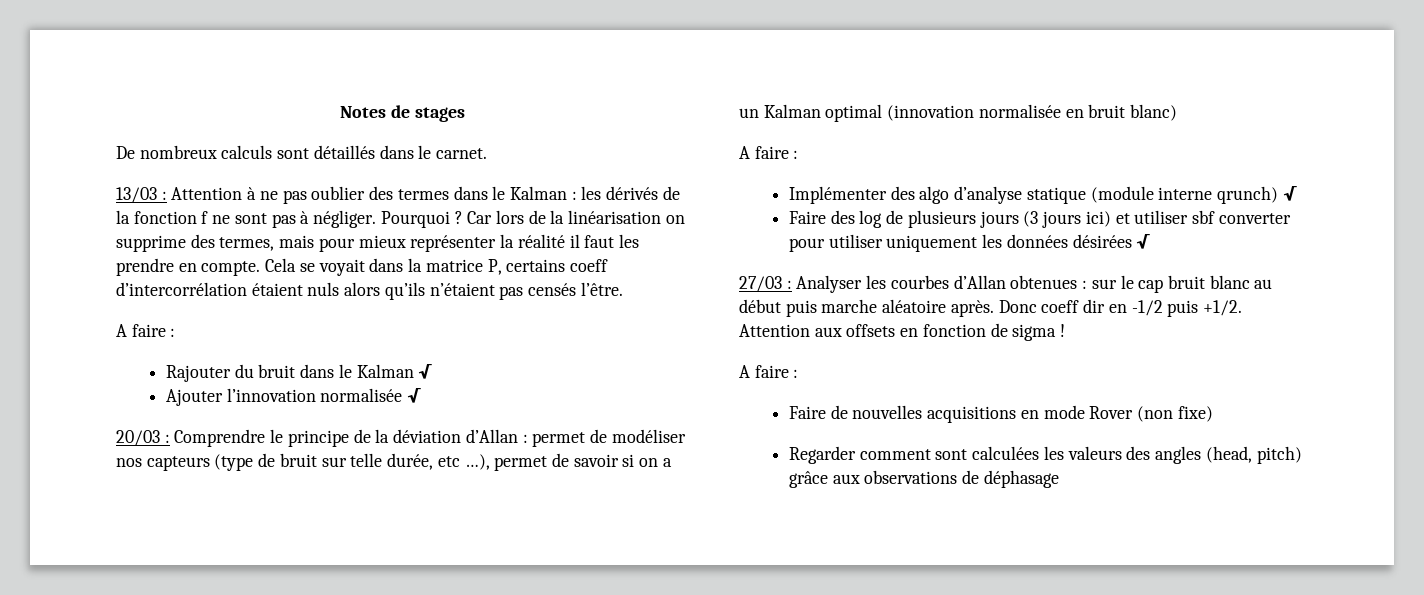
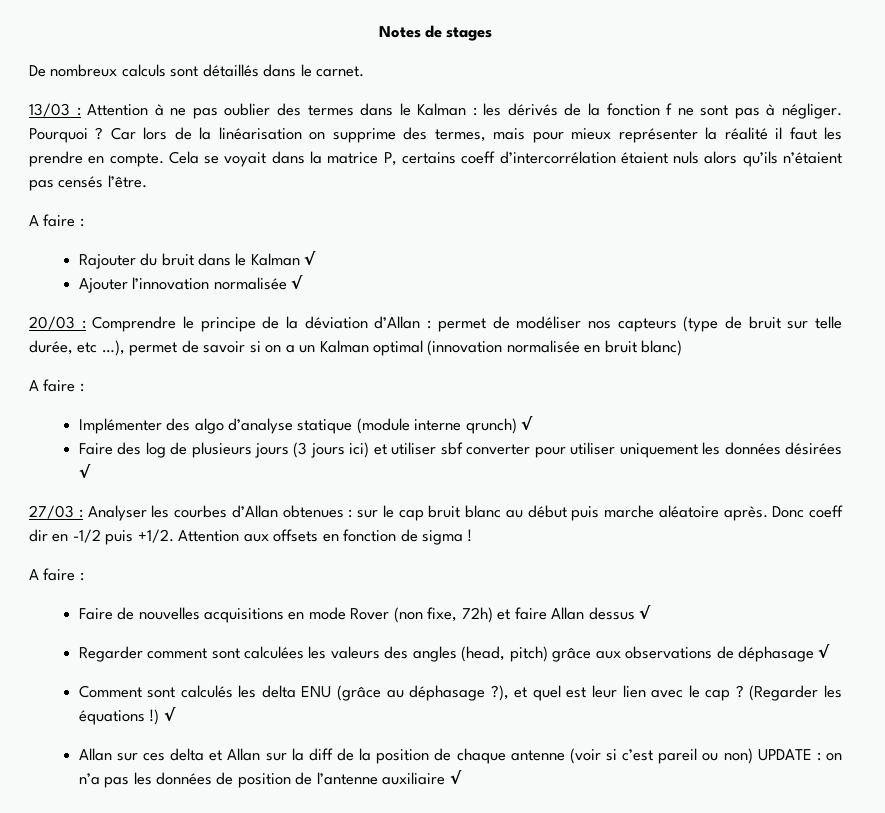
- Faire de nouvelles acquisitions en mode Rover (non fixe)
+ Faire de nouvelles acquisitions en mode Rover (non fixe, 72h) et faire Allan dessus √
- Regarder comment sont calculées les valeurs des angles (head, pitch) grâce aux observations de déphasage
+ Regarder comment sont calculées les valeurs des angles (head, pitch) grâce aux observations de déphasage √
+ Comment sont calculés les delta ENU (grâce au déphasage ?), et quel est leur lien avec le cap ? (Regarder les équations !) √
+ Allan sur ces delta et Allan sur la diff de la position de chaque antenne (voir si c’est pareil ou non) UPDATE : on n’a pas les données de position de l’antenne auxiliaire √

